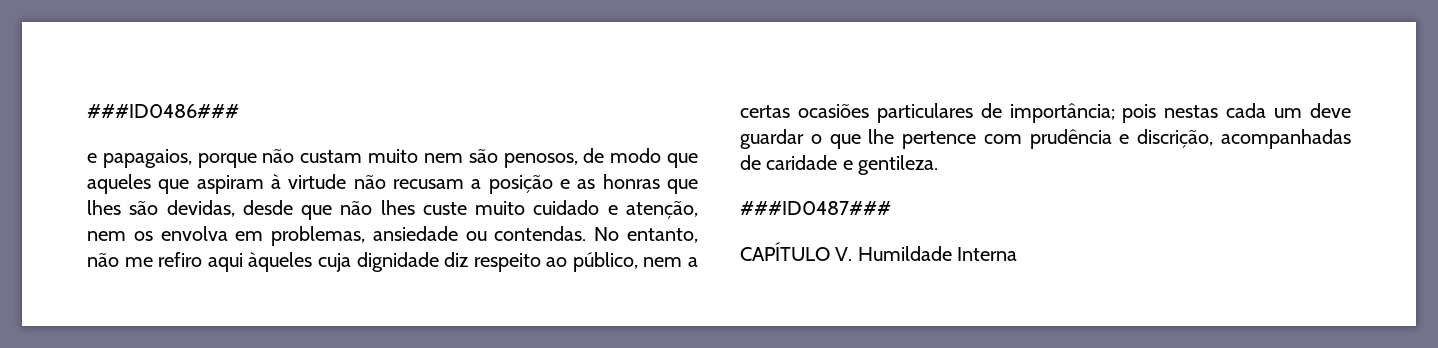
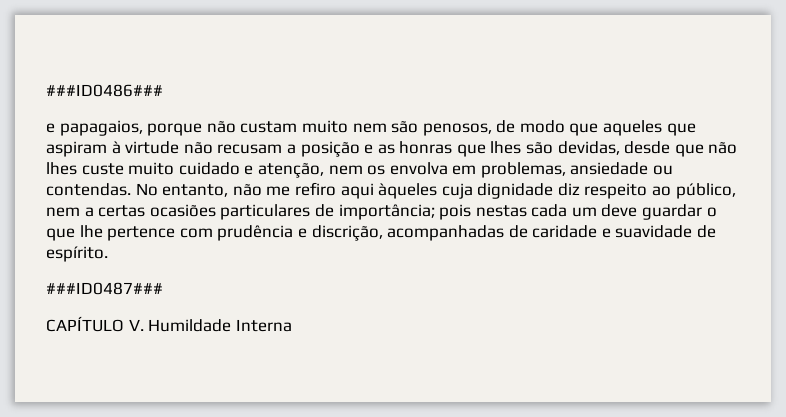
- No entanto, não me refiro aqui àqueles cuja dignidade diz respeito ao público, nem a certas ocasiões particulares de importância; pois nestas cada um deve guardar o que lhe pertence com prudência e discrição, acompanhadas de caridade e gentileza.
+ No entanto, não me refiro aqui àqueles cuja dignidade diz respeito ao público, nem a certas ocasiões particulares de importância; pois nestas cada um deve guardar o que lhe pertence com prudência e discrição, acompanhadas de caridade e suavidade de espírito.

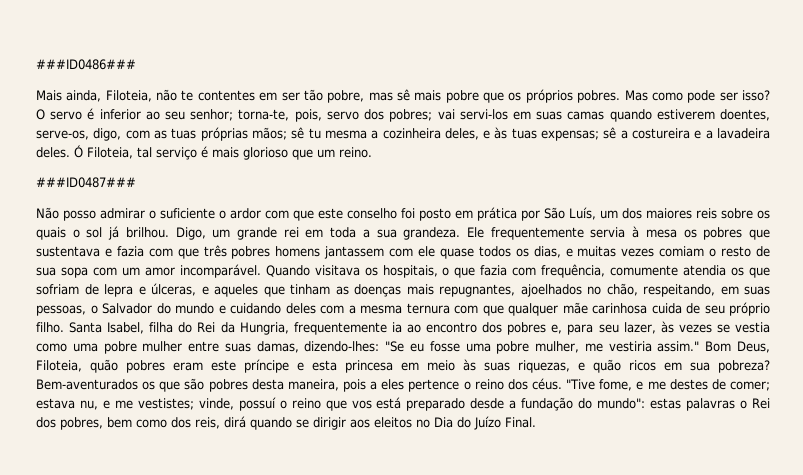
- e papagaios, porque não custam muito nem são penosos, de modo que aqueles que aspiram à virtude não recusam a posição e as honras que lhes são devidas, desde que não lhes custe muito cuidado e atenção, nem os envolva em problemas, ansiedade ou contendas. No entanto, não me refiro aqui àqueles cuja dignidade diz respeito ao público, nem a certas ocasiões particulares de importância; pois nestas cada um deve guardar o que lhe pertence com prudência e discrição, acompanhadas de caridade e suavidade de espírito.
+ Mais ainda, Filoteia, não te contentes em ser tão pobre, mas sê mais pobre que os próprios pobres. Mas como pode ser isso? O servo é inferior ao seu senhor; torna-te, pois, servo dos pobres; vai servi-los em suas camas quando estiverem doentes, serve-os, digo, com as tuas próprias mãos; sê tu mesma a cozinheira deles, e às tuas expensas; sê a costureira e a lavadeira deles. Ó Filoteia, tal serviço é mais glorioso que um reino.
  ###ID0487###
- CAPÍTULO V. Humildade Interna
+ Não posso admirar o suficiente o ardor com que este conselho foi posto em prática por São Luís, um dos maiores reis sobre os quais o sol já brilhou. Digo, um grande rei em toda a sua grandeza. Ele frequentemente servia à mesa os pobres que sustentava e fazia com que três pobres homens jantassem com ele quase todos os dias, e muitas vezes comiam o resto de sua sopa com um amor incomparável. Quando visitava os hospitais, o que fazia com frequência, comumente atendia os que sofriam de lepra e úlceras, e aqueles que tinham as doenças mais repugnantes, ajoelhados no chão, respeitando, em suas pessoas, o Salvador do mundo e cuidando deles com a mesma ternura com que qualquer mãe carinhosa cuida de seu próprio filho. Santa Isabel, filha do Rei da Hungria, frequentemente ia ao encontro dos pobres e, para seu lazer, às vezes se vestia como uma pobre mulher entre suas damas, dizendo-lhes: "Se eu fosse uma pobre mulher, me vestiria assim." Bom Deus, Filoteia, quão pobres eram este príncipe e esta princesa em meio às suas riquezas, e quão ricos em sua pobreza? Bem-aventurados os que são pobres desta maneira, pois a eles pertence o reino dos céus. "Tive fome, e me destes de comer; estava nu, e me vestistes; vinde, possuí o reino que vos está preparado desde a fundação do mundo": estas palavras o Rei dos pobres, bem como dos reis, dirá quando se dirigir aos eleitos no Dia do Juízo Final.

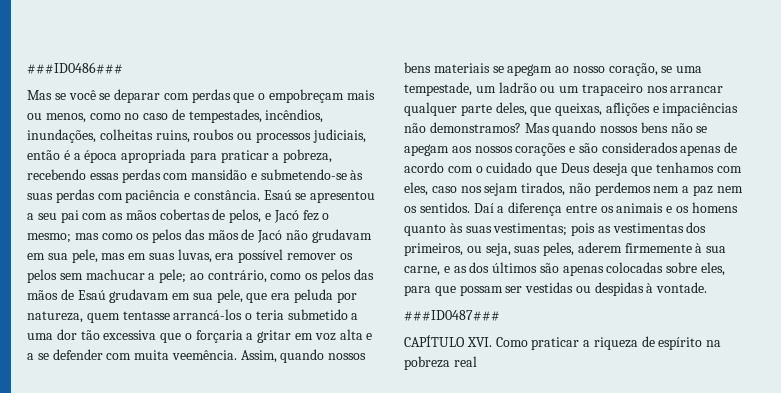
- Mais ainda, Filoteia, não te contentes em ser tão pobre, mas sê mais pobre que os próprios pobres. Mas como pode ser isso? O servo é inferior ao seu senhor; torna-te, pois, servo dos pobres; vai servi-los em suas camas quando estiverem doentes, serve-os, digo, com as tuas próprias mãos; sê tu mesma a cozinheira deles, e às tuas expensas; sê a costureira e a lavadeira deles. Ó Filoteia, tal serviço é mais glorioso que um reino.
+ Mas se você se deparar com perdas que o empobreçam mais ou menos, como no caso de tempestades, incêndios, inundações, colheitas ruins, roubos ou processos judiciais, então é a época apropriada para praticar a pobreza, recebendo essas perdas com mansidão e submetendo-se às suas perdas com paciência e constância. Esaú se apresentou a seu pai com as mãos cobertas de pelos, e Jacó fez o mesmo; mas como os pelos das mãos de Jacó não grudavam em sua pele, mas em suas luvas, era possível remover os pelos sem machucar a pele; ao contrário, como os pelos das mãos de Esaú grudavam em sua pele, que era peluda por natureza, quem tentasse arrancá-los o teria submetido a uma dor tão excessiva que o forçaria a gritar em voz alta e a se defender com muita veemência. Assim, quando nossos bens materiais se apegam ao nosso coração, se uma tempestade, um ladrão ou um trapaceiro nos arrancar qualquer parte deles, que queixas, aflições e impaciências não demonstramos? Mas quando nossos bens não se apegam aos nossos corações e são considerados apenas de acordo com o cuidado que Deus deseja que tenhamos com eles, caso nos sejam tirados, não perdemos nem a paz nem os sentidos. Daí a diferença entre os animais e os homens quanto às suas vestimentas; pois as vestimentas dos primeiros, ou seja, suas peles, aderem firmemente à sua carne, e as dos últimos são apenas colocadas sobre eles, para que possam ser vestidas ou despidas à vontade.
  ###ID0487###
- Não posso admirar o suficiente o ardor com que este conselho foi posto em prática por São Luís, um dos maiores reis sobre os quais o sol já brilhou. Digo, um grande rei em toda a sua grandeza. Ele frequentemente servia à mesa os pobres que sustentava e fazia com que três pobres homens jantassem com ele quase todos os dias, e muitas vezes comiam o resto de sua sopa com um amor incomparável. Quando visitava os hospitais, o que fazia com frequência, comumente atendia os que sofriam de lepra e úlceras, e aqueles que tinham as doenças mais repugnantes, ajoelhados no chão, respeitando, em suas pessoas, o Salvador do mundo e cuidando deles com a mesma ternura com que qualquer mãe carinhosa cuida de seu próprio filho. Santa Isabel, filha do Rei da Hungria, frequentemente ia ao encontro dos pobres e, para seu lazer, às vezes se vestia como uma pobre mulher entre suas damas, dizendo-lhes: "Se eu fosse uma pobre mulher, me vestiria assim." Bom Deus, Filoteia, quão pobres eram este príncipe e esta princesa em meio às suas riquezas, e quão ricos em sua pobreza? Bem-aventurados os que são pobres desta maneira, pois a eles pertence o reino dos céus. "Tive fome, e me destes de comer; estava nu, e me vestistes; vinde, possuí o reino que vos está preparado desde a fundação do mundo": estas palavras o Rei dos pobres, bem como dos reis, dirá quando se dirigir aos eleitos no Dia do Juízo Final.
+ CAPÍTULO XVI. Como praticar a riqueza de espírito na pobreza real

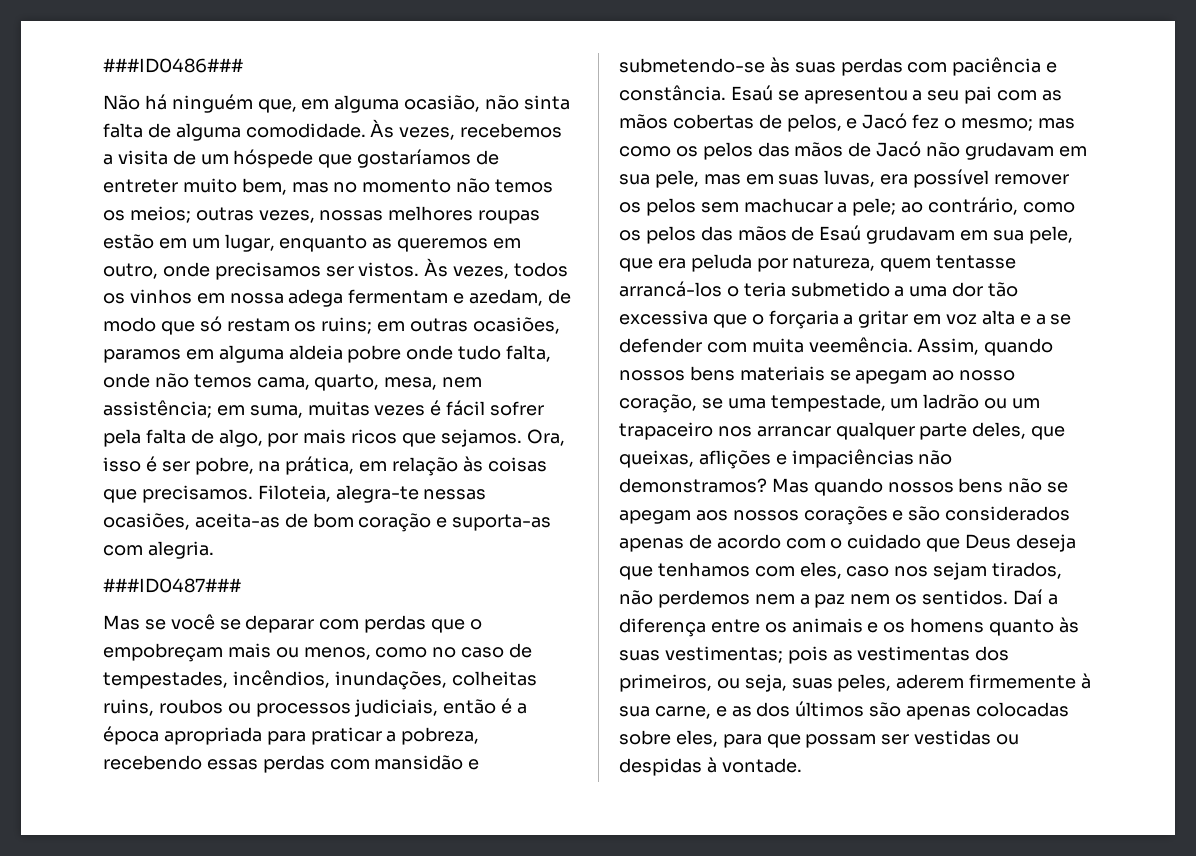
+ Não há ninguém que, em alguma ocasião, não sinta falta de alguma comodidade. Às vezes, recebemos a visita de um hóspede que gostaríamos de entreter muito bem, mas no momento não temos os meios; outras vezes, nossas melhores roupas estão em um lugar, enquanto as queremos em outro, onde precisamos ser vistos. Às vezes, todos os vinhos em nossa adega fermentam e azedam, de modo que só restam os ruins; em outras ocasiões, paramos em alguma aldeia pobre onde tudo falta, onde não temos cama, quarto, mesa, nem assistência; em suma, muitas vezes é fácil sofrer pela falta de algo, por mais ricos que sejamos. Ora, isso é ser pobre, na prática, em relação às coisas que precisamos. Filoteia, alegra-te nessas ocasiões, aceita-as de bom coração e suporta-as com alegria.
+ ###ID0487###
- ###ID0487###
- CAPÍTULO XVI. Como praticar a riqueza de espírito na pobreza real

